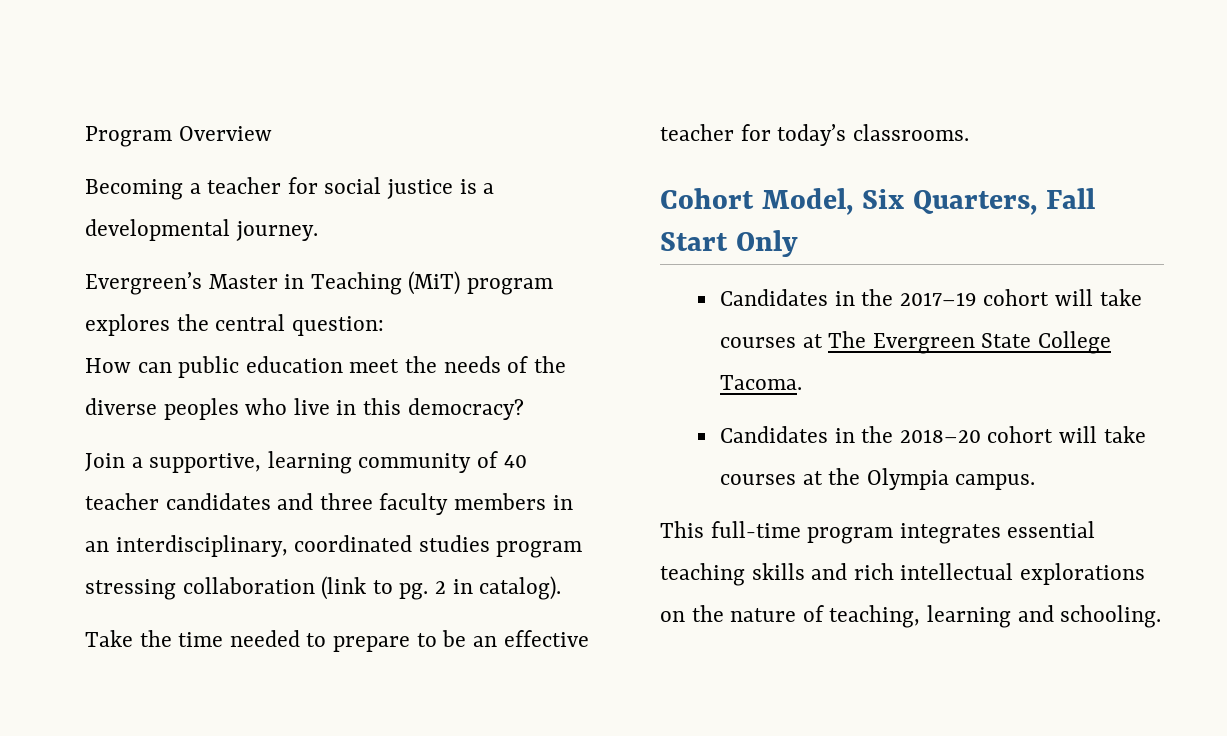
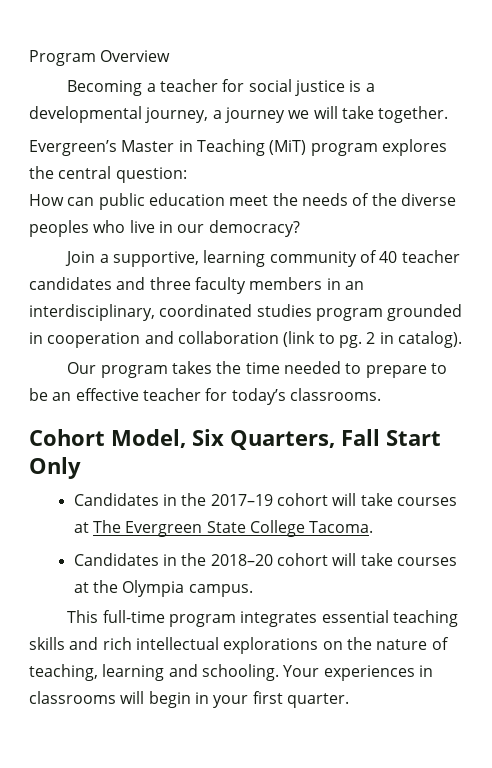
- Becoming a teacher for social justice is a developmental journey.
+ Becoming a teacher for social justice is a developmental journey, a journey we will take together.
- How can public education meet the needs of the diverse peoples who live in this democracy?
+ How can public education meet the needs of the diverse peoples who live in our democracy?
- Join a supportive, learning community of 40 teacher candidates and three faculty members in an interdisciplinary, coordinated studies program stressing collaboration (link to pg.
+ Join a supportive, learning community of 40 teacher candidates and three faculty members in an interdisciplinary, coordinated studies program grounded in cooperation and collaboration (link to pg.
- Take the time needed to prepare to be an effective teacher for today’s classrooms.
+ Our program takes the time needed to prepare to be an effective teacher for today’s classrooms.
+ Your experiences in classrooms will begin in your first quarter.

